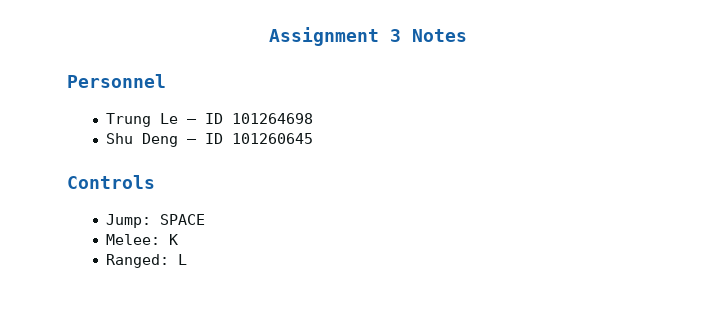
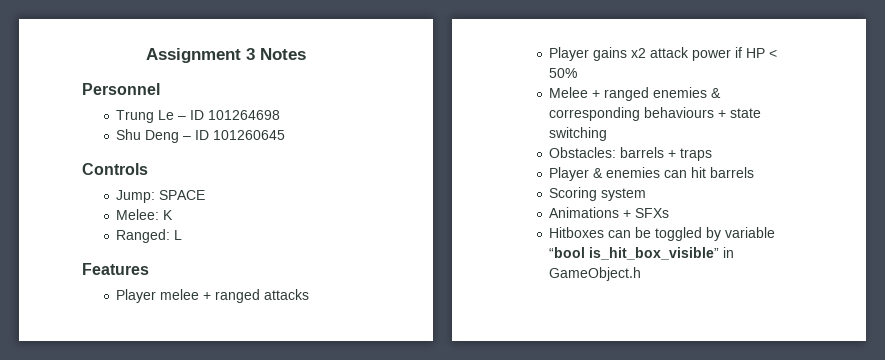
+ Features
+ Player melee + ranged attacks
+ Player gains x2 attack power if HP < 50%
+ Melee + ranged enemies & corresponding behaviours + state switching
+ Obstacles: barrels + traps
+ Player & enemies can hit barrels
+ Scoring system
+ Animations + SFXs
+ Hitboxes can be toggled by variable “bool is_hit_box_visible” in GameObject.h

